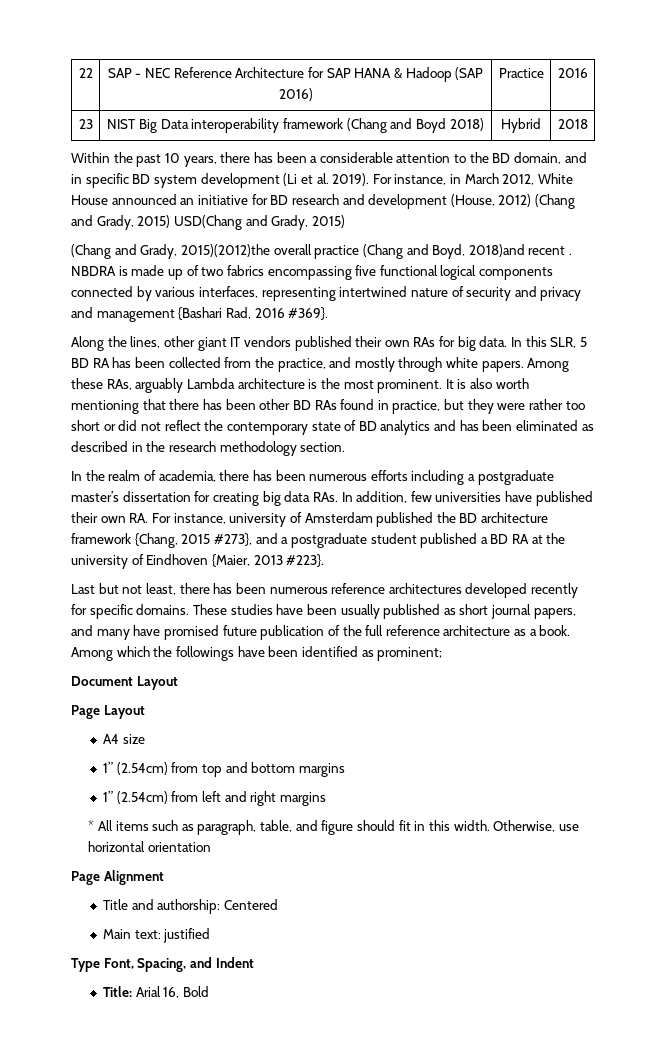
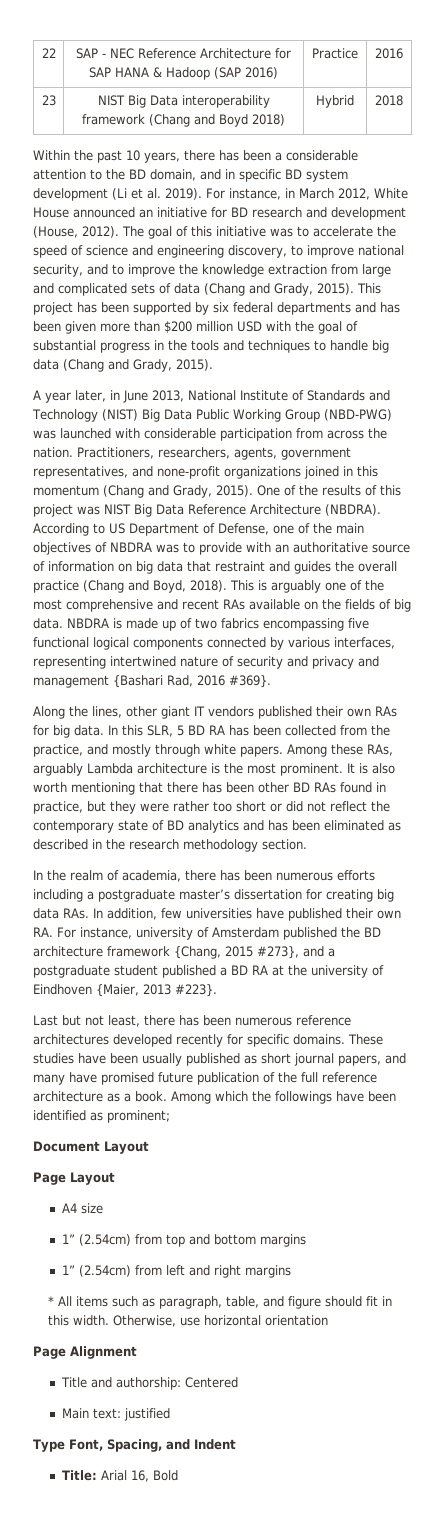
- For instance, in March 2012, White House announced an initiative for BD research and development (House, 2012) (Chang and Grady, 2015) USD(Chang and Grady, 2015)
- (Chang and Grady, 2015)(2012)the overall practice (Chang and Boyd, 2018)and recent .
+ For instance, in March 2012, White House announced an initiative for BD research and development (House, 2012). The goal of this initiative was to accelerate the speed of science and engineering discovery, to improve national security, and to improve the knowledge extraction from large and complicated sets of data (Chang and Grady, 2015). This project has been supported by six federal departments and has been given more than $200 million USD with the goal of substantial progress in the tools and techniques to handle big data (Chang and Grady, 2015).
+ A year later, in June 2013, National Institute of Standards and Technology (NIST) Big Data Public Working Group (NBD-PWG) was launched with considerable participation from across the nation. Practitioners, researchers, agents, government representatives, and none-profit organizations joined in this momentum (Chang and Grady, 2015). One of the results of this project was NIST Big Data Reference Architecture (NBDRA). According to US Department of Defense, one of the main objectives of NBDRA was to provide with an authoritative source of information on big data that restraint and guides the overall practice (Chang and Boyd, 2018). This is arguably one of the most comprehensive and recent RAs available on the fields of big data.

